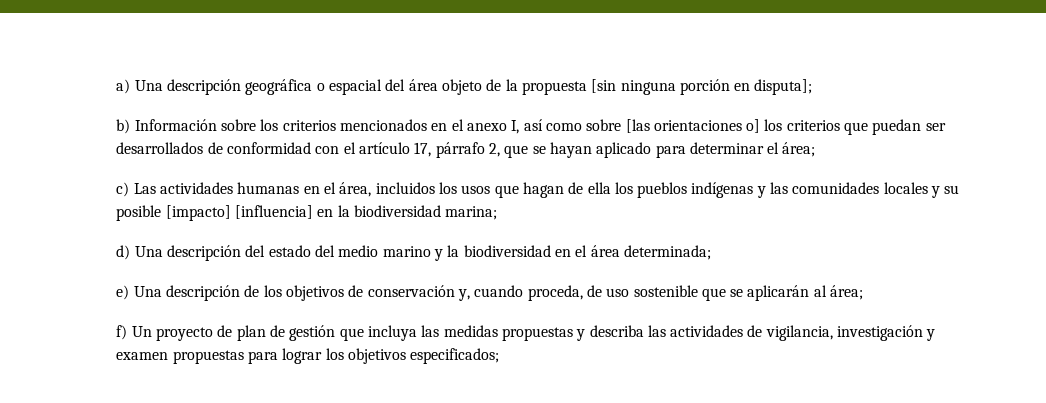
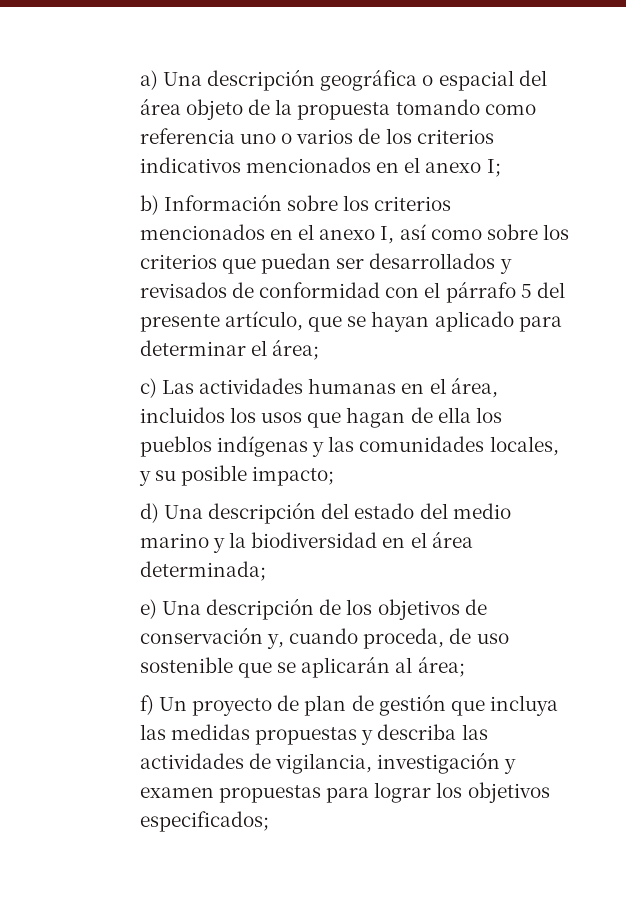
- a) Una descripción geográfica o espacial del área objeto de la propuesta [sin ninguna porción en disputa];
+ a) Una descripción geográfica o espacial del área objeto de la propuesta tomando como referencia uno o varios de los criterios indicativos mencionados en el anexo I;
- b) Información sobre los criterios mencionados en el anexo I, así como sobre [las orientaciones o] los criterios que puedan ser desarrollados de conformidad con el artículo 17, párrafo 2, que se hayan aplicado para determinar el área;
+ b) Información sobre los criterios mencionados en el anexo I, así como sobre los criterios que puedan ser desarrollados y revisados de conformidad con el párrafo 5 del presente artículo, que se hayan aplicado para determinar el área;
- c) Las actividades humanas en el área, incluidos los usos que hagan de ella los pueblos indígenas y las comunidades locales y su posible [impacto] [influencia] en la biodiversidad marina;
+ c) Las actividades humanas en el área, incluidos los usos que hagan de ella los pueblos indígenas y las comunidades locales, y su posible impacto;

